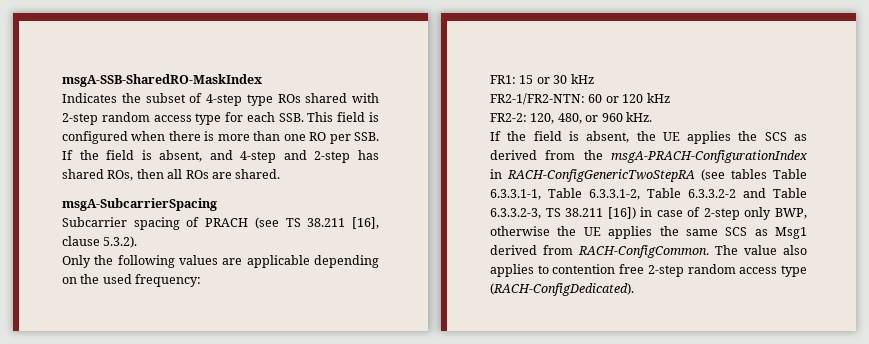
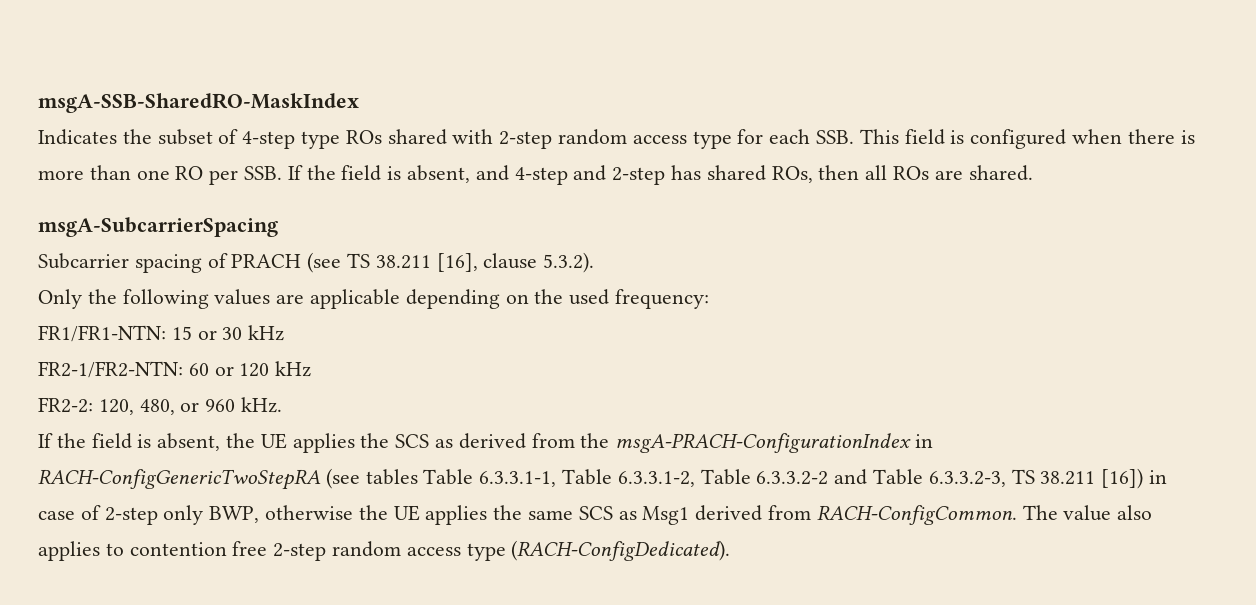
- FR1: 15 or 30 kHz
+ FR1/FR1-NTN: 15 or 30 kHz

